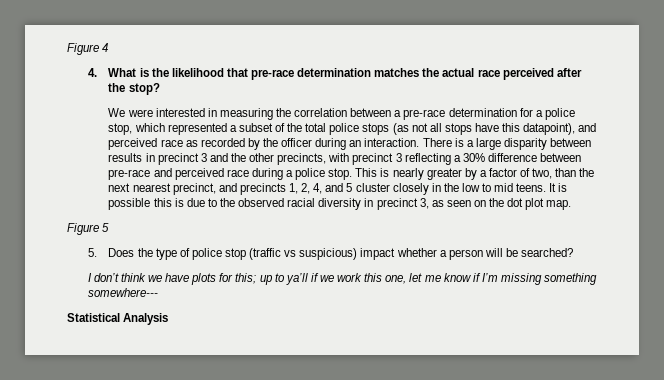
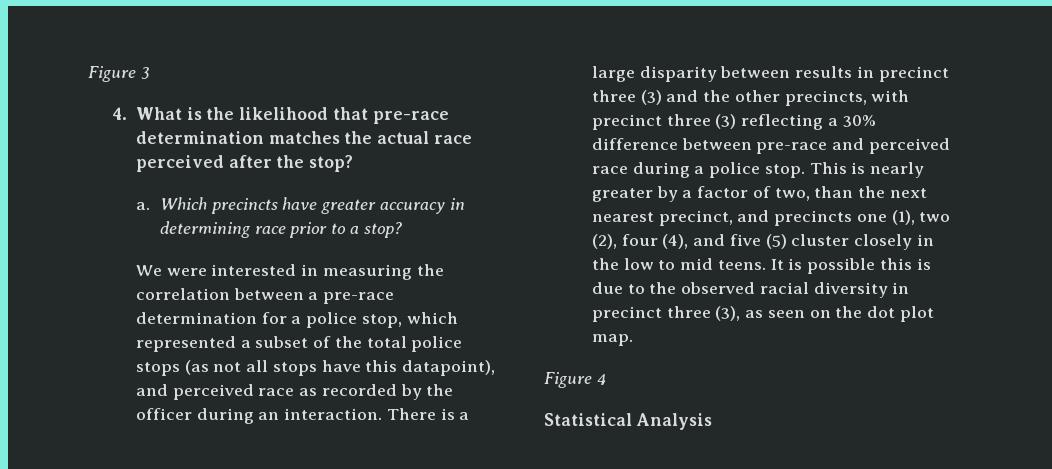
- Figure 4
+ Figure 3
+ a. Which precincts have greater accuracy in determining race prior to a stop?
- There is a large disparity between results in precinct 3 and the other precincts, with precinct 3 reflecting a 30% difference between pre-race and perceived race during a police stop.
+ There is a large disparity between results in precinct three (3) and the other precincts, with precinct three (3) reflecting a 30% difference between pre-race and perceived race during a police stop.
- This is nearly greater by a factor of two, than the next nearest precinct, and precincts 1, 2, 4, and 5 cluster closely in the low to mid teens.
+ This is nearly greater by a factor of two, than the next nearest precinct, and precincts one (1), two (2), four (4), and five (5) cluster closely in the low to mid teens.
- It is possible this is due to the observed racial diversity in precinct 3, as seen on the dot plot map.
+ It is possible this is due to the observed racial diversity in precinct three (3), as seen on the dot plot map.
- Figure 5
- 5. Does the type of police stop (traffic vs suspicious) impact whether a person will be searched?
- I don’t think we have plots for this; up to ya’ll if we work this one, let me know if I’m missing something somewhere---
+ Figure 4

